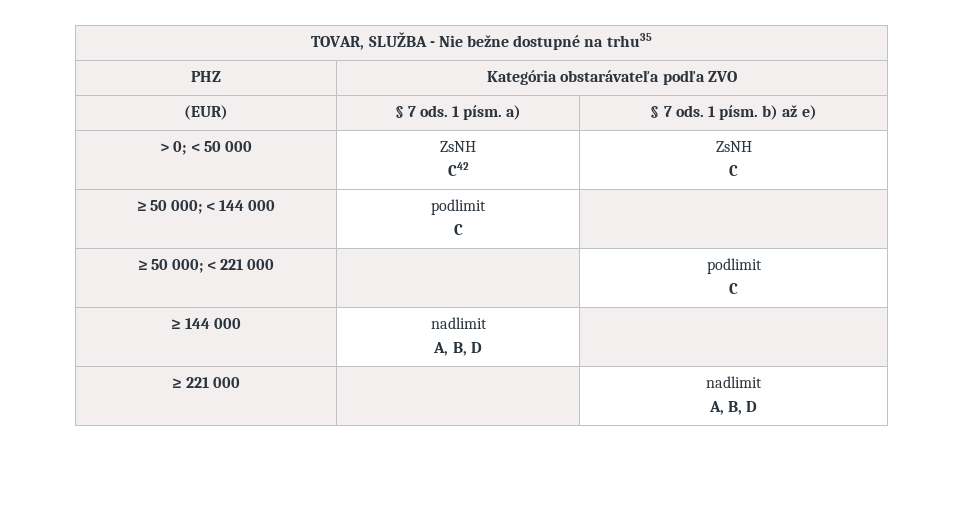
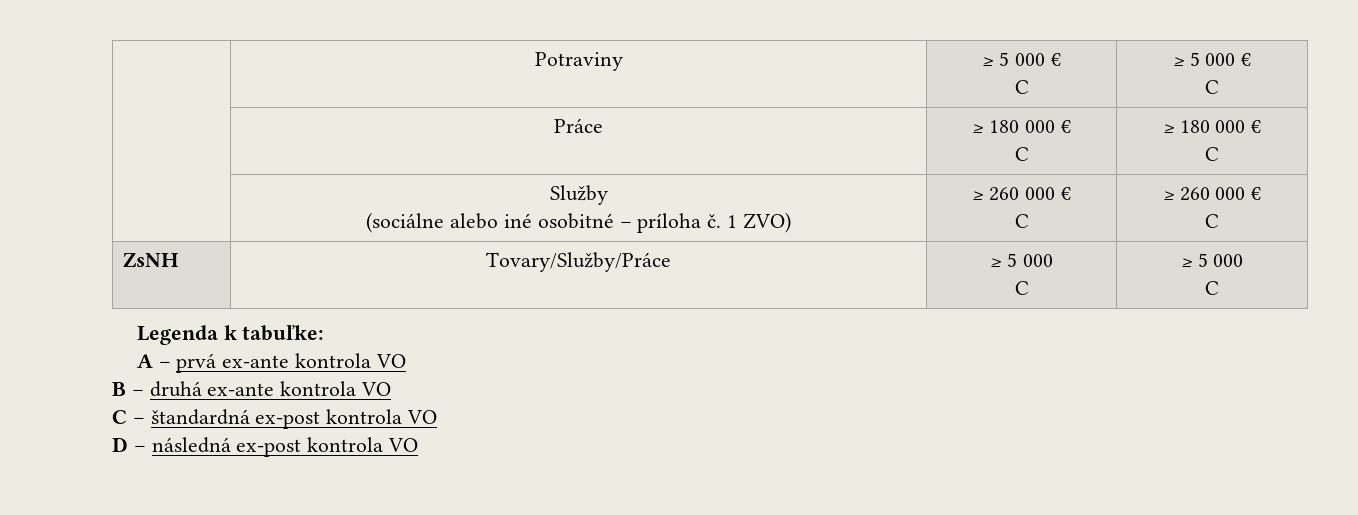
- TOVAR, SLUŽBA - Nie bežne dostupné na trhu35
- PHZ | Kategória obstarávateľa podľa ZVO
- (EUR) | § 7 ods. 1 písm. a) | § 7 ods. 1 písm. b) až e)
- > 0; < 50 000 | ZsNH
- C42 | ZsNH
+ | Potraviny | ≥ 5 000 €
+ C | ≥ 5 000 €
  C
- ≥ 50 000; < 144 000 | podlimit
- C |
- ≥ 50 000; < 221 000 | | podlimit
+ | Práce | ≥ 180 000 €
+ C | ≥ 180 000 €
  C
- ≥ 144 000 | nadlimit
- A, B, D |
- ≥ 221 000 | | nadlimit
- A, B, D
+ | Služby
+ (sociálne alebo iné osobitné – príloha č. 1 ZVO) | ≥ 260 000 €
+ C | ≥ 260 000 €
+ C
+ ZsNH | Tovary/Služby/Práce | ≥ 5 000
+ C | ≥ 5 000
+ C
+ Legenda k tabuľke:
+ A – prvá ex-ante kontrola VO
+ B – druhá ex-ante kontrola VO
+ C – štandardná ex-post kontrola VO
+ D – následná ex-post kontrola VO

